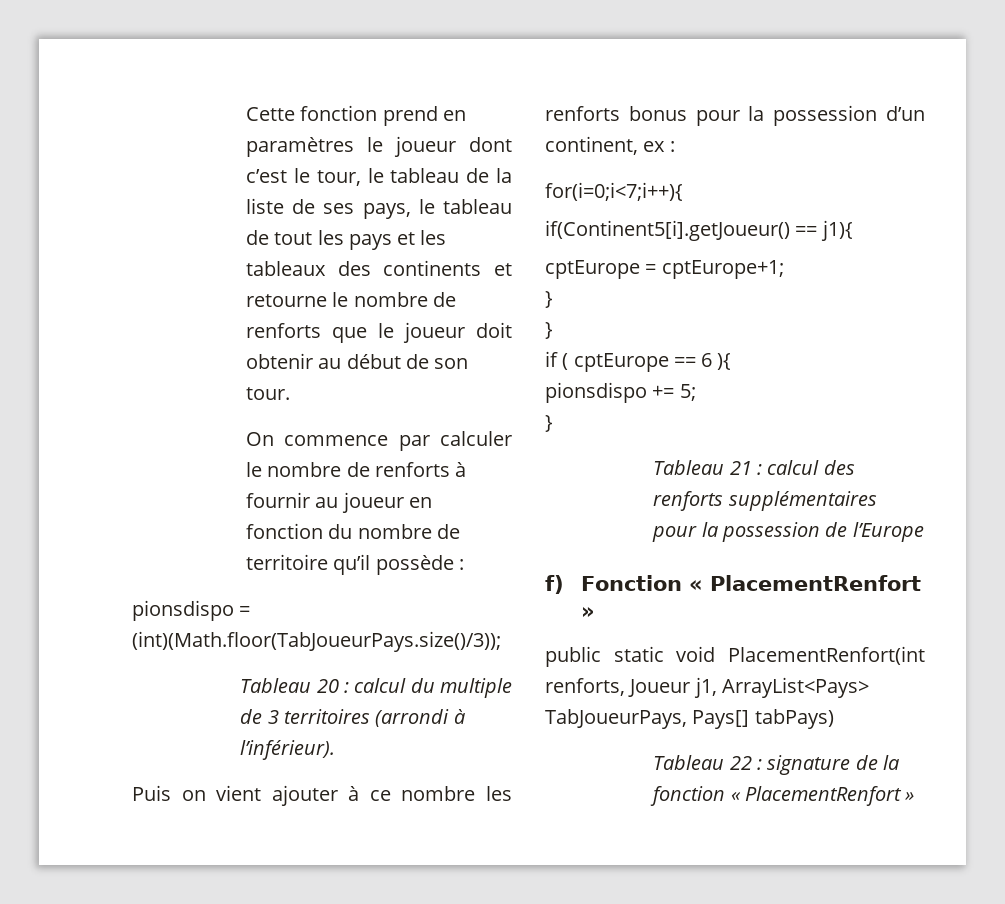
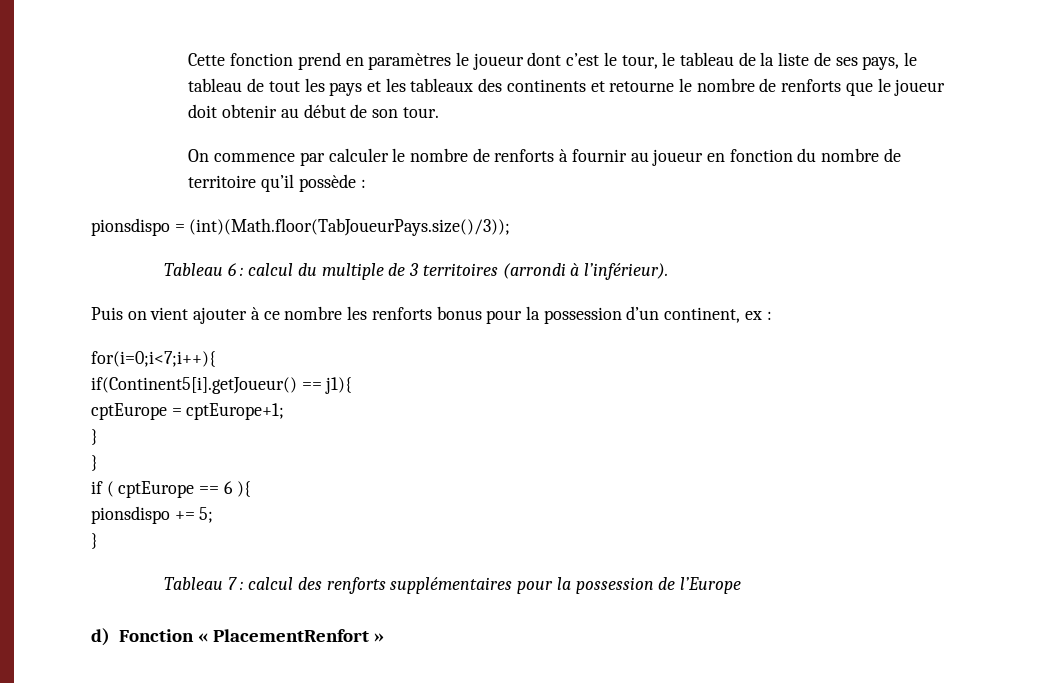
- Tableau 20 : calcul du multiple de 3 territoires (arrondi à l’inférieur).
+ Tableau 6 : calcul du multiple de 3 territoires (arrondi à l’inférieur).
- Tableau 21 : calcul des renforts supplémentaires pour la possession de l’Europe
+ Tableau 7 : calcul des renforts supplémentaires pour la possession de l’Europe
- f) Fonction « PlacementRenfort »
+ d) Fonction « PlacementRenfort »
- public static void PlacementRenfort(int renforts, Joueur j1, ArrayList<Pays> TabJoueurPays, Pays[] tabPays)
- Tableau 22 : signature de la fonction « PlacementRenfort »

